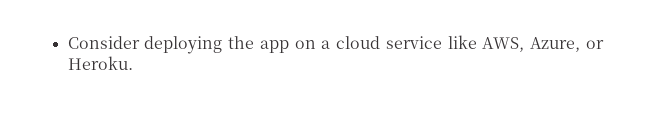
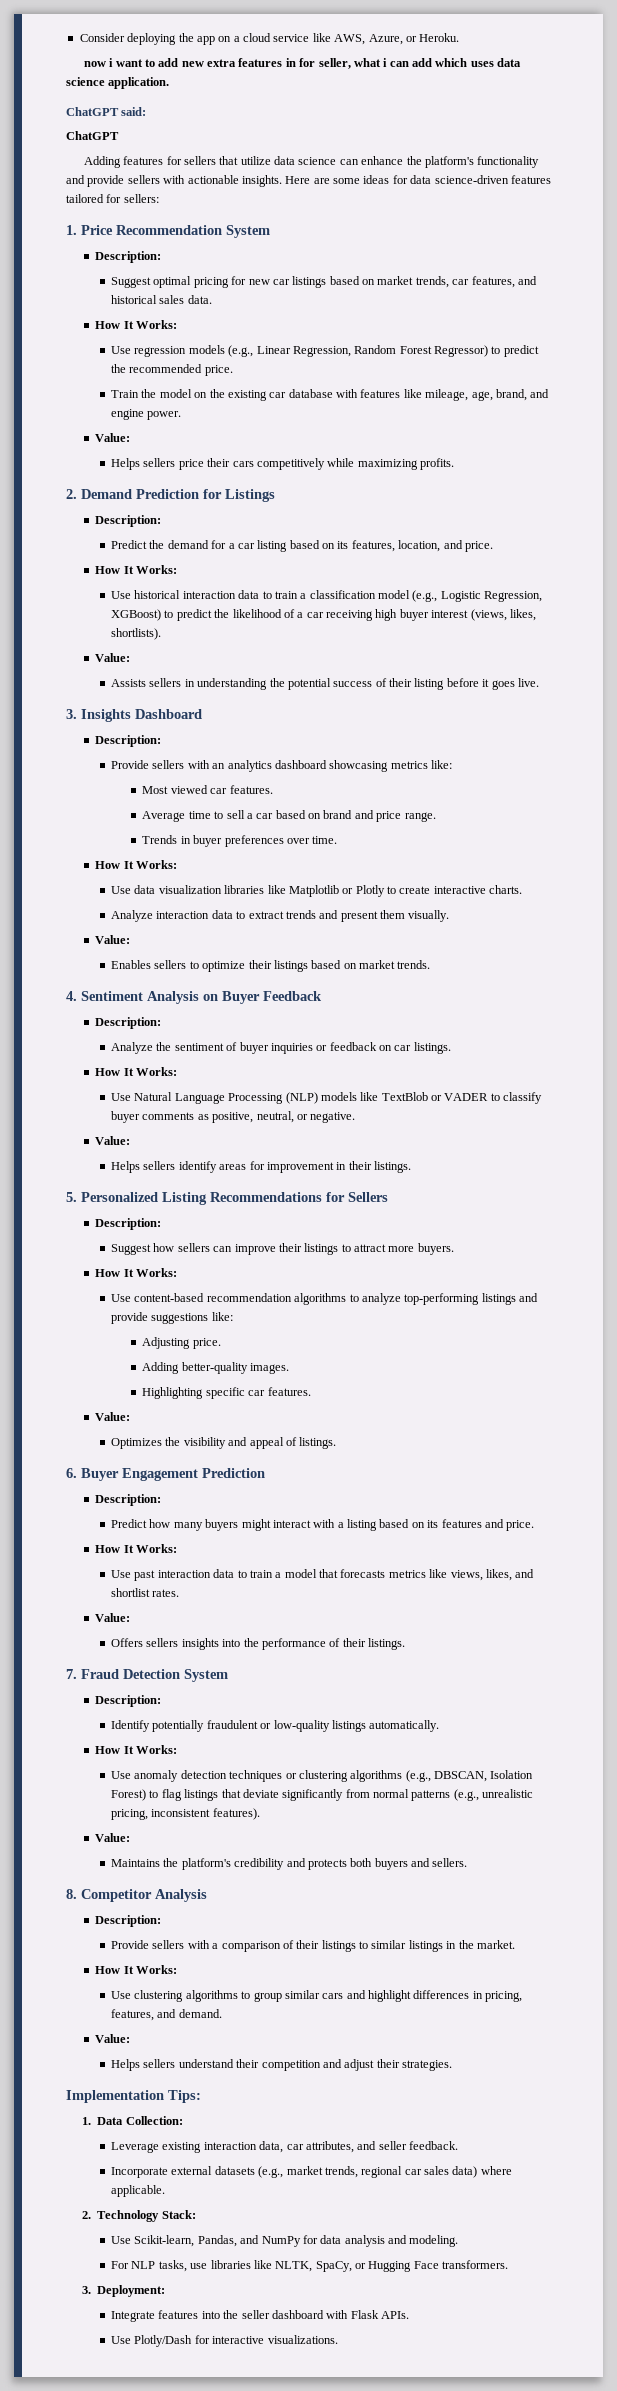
+ now i want to add new extra features in for seller, what i can add which uses data science application.
+ ChatGPT said:
+ ChatGPT
+ Adding features for sellers that utilize data science can enhance the platform's functionality and provide sellers with actionable insights. Here are some ideas for data science-driven features tailored for sellers:
+ 1. Price Recommendation System
+ Description:
+ Suggest optimal pricing for new car listings based on market trends, car features, and historical sales data.
+ How It Works:
+ Use regression models (e.g., Linear Regression, Random Forest Regressor) to predict the recommended price.
+ Train the model on the existing car database with features like mileage, age, brand, and engine power.
+ Value:
+ Helps sellers price their cars competitively while maximizing profits.
+ 2. Demand Prediction for Listings
+ Description:
+ Predict the demand for a car listing based on its features, location, and price.
+ How It Works:
+ Use historical interaction data to train a classification model (e.g., Logistic Regression, XGBoost) to predict the likelihood of a car receiving high buyer interest (views, likes, shortlists).
+ Value:
+ Assists sellers in understanding the potential success of their listing before it goes live.
+ 3. Insights Dashboard
+ Description:
+ Provide sellers with an analytics dashboard showcasing metrics like:
+ Most viewed car features.
+ Average time to sell a car based on brand and price range.
+ Trends in buyer preferences over time.
+ How It Works:
+ Use data visualization libraries like Matplotlib or Plotly to create interactive charts.
+ Analyze interaction data to extract trends and present them visually.
+ Value:
+ Enables sellers to optimize their listings based on market trends.
+ 4. Sentiment Analysis on Buyer Feedback
+ Description:
+ Analyze the sentiment of buyer inquiries or feedback on car listings.
+ How It Works:
+ Use Natural Language Processing (NLP) models like TextBlob or VADER to classify buyer comments as positive, neutral, or negative.
+ Value:
+ Helps sellers identify areas for improvement in their listings.
+ 5. Personalized Listing Recommendations for Sellers
+ Description:
+ Suggest how sellers can improve their listings to attract more buyers.
+ How It Works:
+ Use content-based recommendation algorithms to analyze top-performing listings and provide suggestions like:
+ Adjusting price.
+ Adding better-quality images.
+ Highlighting specific car features.
+ Value:
+ Optimizes the visibility and appeal of listings.
+ 6. Buyer Engagement Prediction
+ Description:
+ Predict how many buyers might interact with a listing based on its features and price.
+ How It Works:
+ Use past interaction data to train a model that forecasts metrics like views, likes, and shortlist rates.
+ Value:
+ Offers sellers insights into the performance of their listings.
+ 7. Fraud Detection System
+ Description:
+ Identify potentially fraudulent or low-quality listings automatically.
+ How It Works:
+ Use anomaly detection techniques or clustering algorithms (e.g., DBSCAN, Isolation Forest) to flag listings that deviate significantly from normal patterns (e.g., unrealistic pricing, inconsistent features).
+ Value:
+ Maintains the platform's credibility and protects both buyers and sellers.
+ 8. Competitor Analysis
+ Description:
+ Provide sellers with a comparison of their listings to similar listings in the market.
+ How It Works:
+ Use clustering algorithms to group similar cars and highlight differences in pricing, features, and demand.
+ Value:
+ Helps sellers understand their competition and adjust their strategies.
+ Implementation Tips:
+ 1. Data Collection:
+ Leverage existing interaction data, car attributes, and seller feedback.
+ Incorporate external datasets (e.g., market trends, regional car sales data) where applicable.
+ 2. Technology Stack:
+ Use Scikit-learn, Pandas, and NumPy for data analysis and modeling.
+ For NLP tasks, use libraries like NLTK, SpaCy, or Hugging Face transformers.
+ 3. Deployment:
+ Integrate features into the seller dashboard with Flask APIs.
+ Use Plotly/Dash for interactive visualizations.

